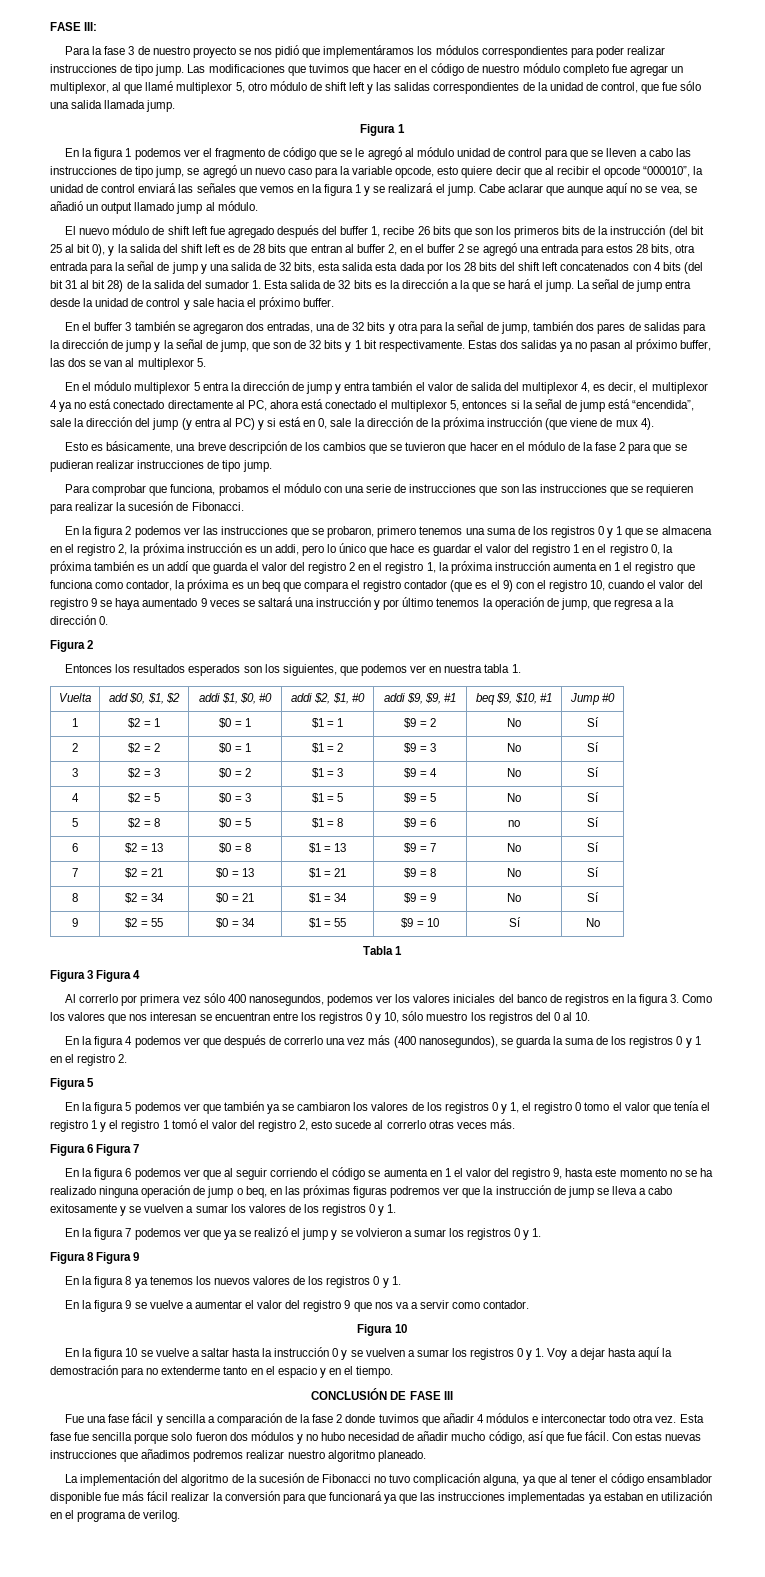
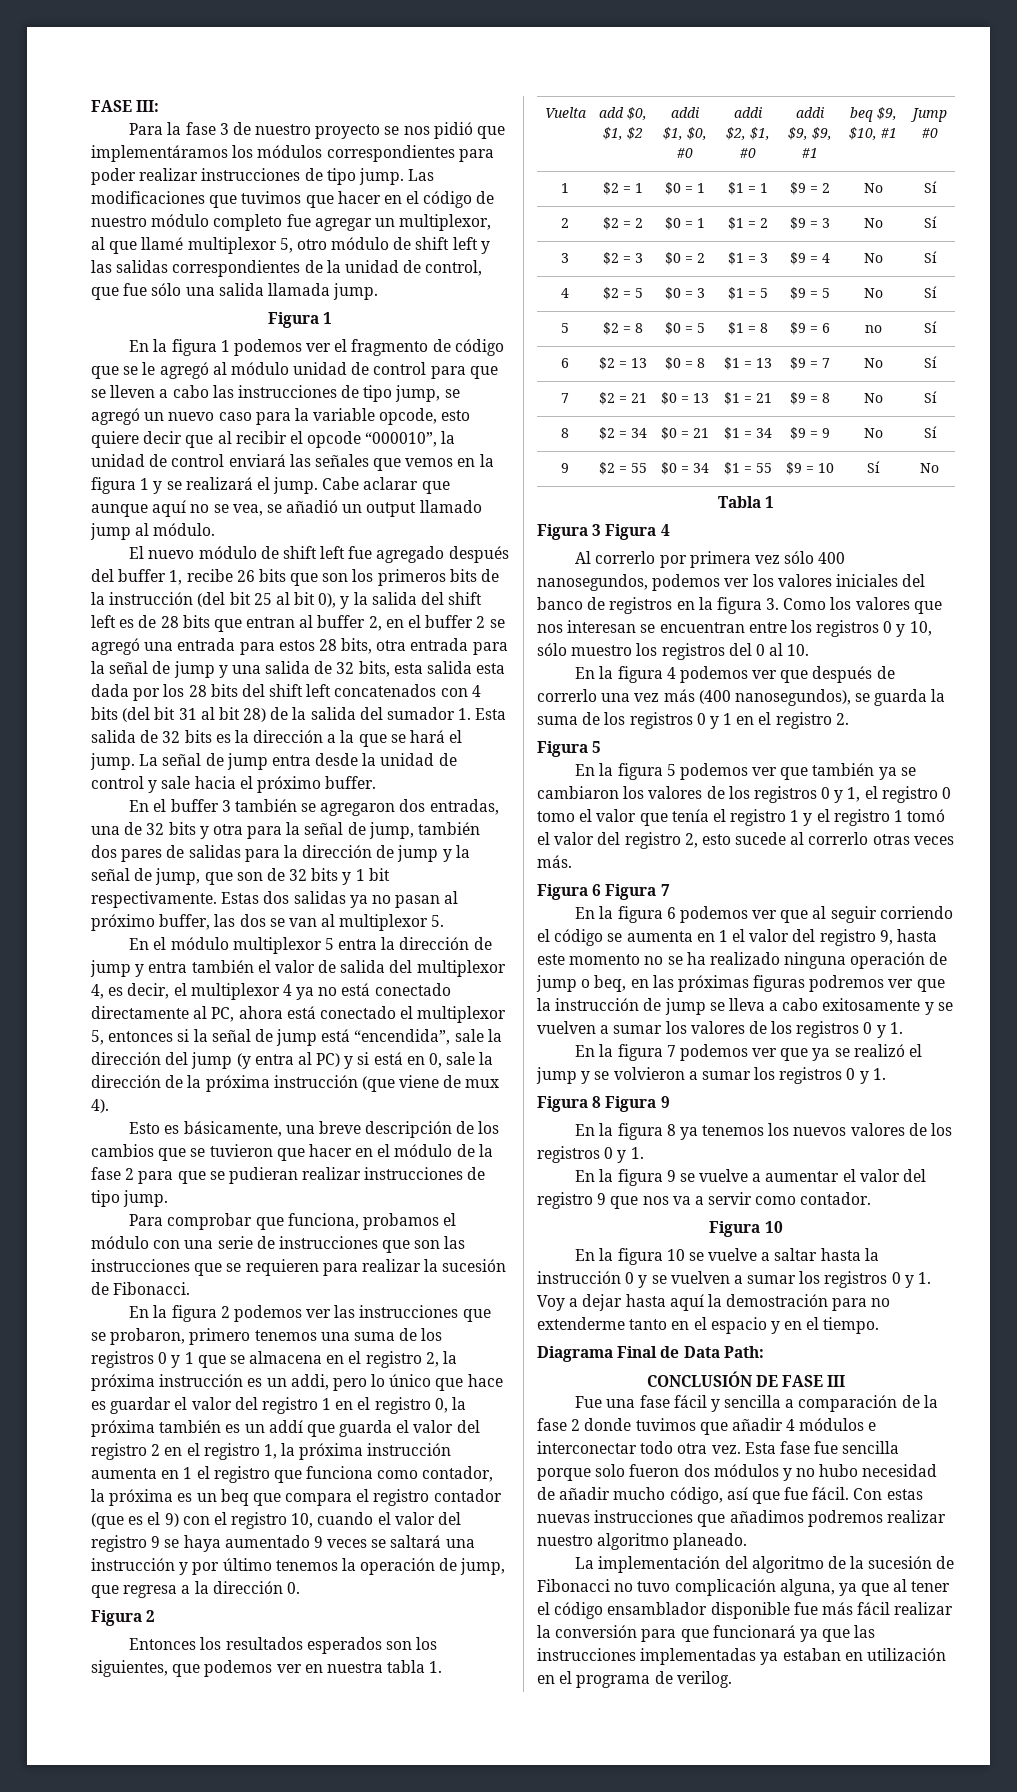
+ Diagrama Final de Data Path:

